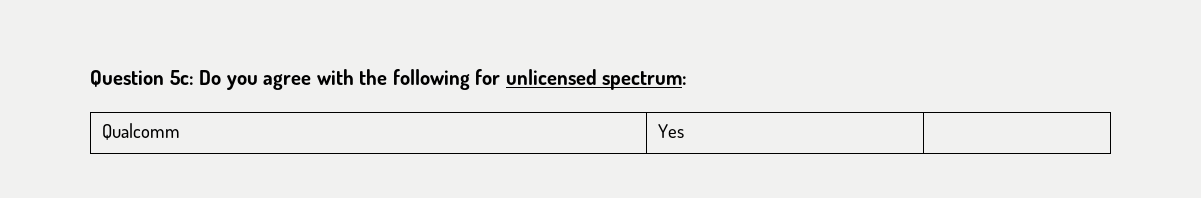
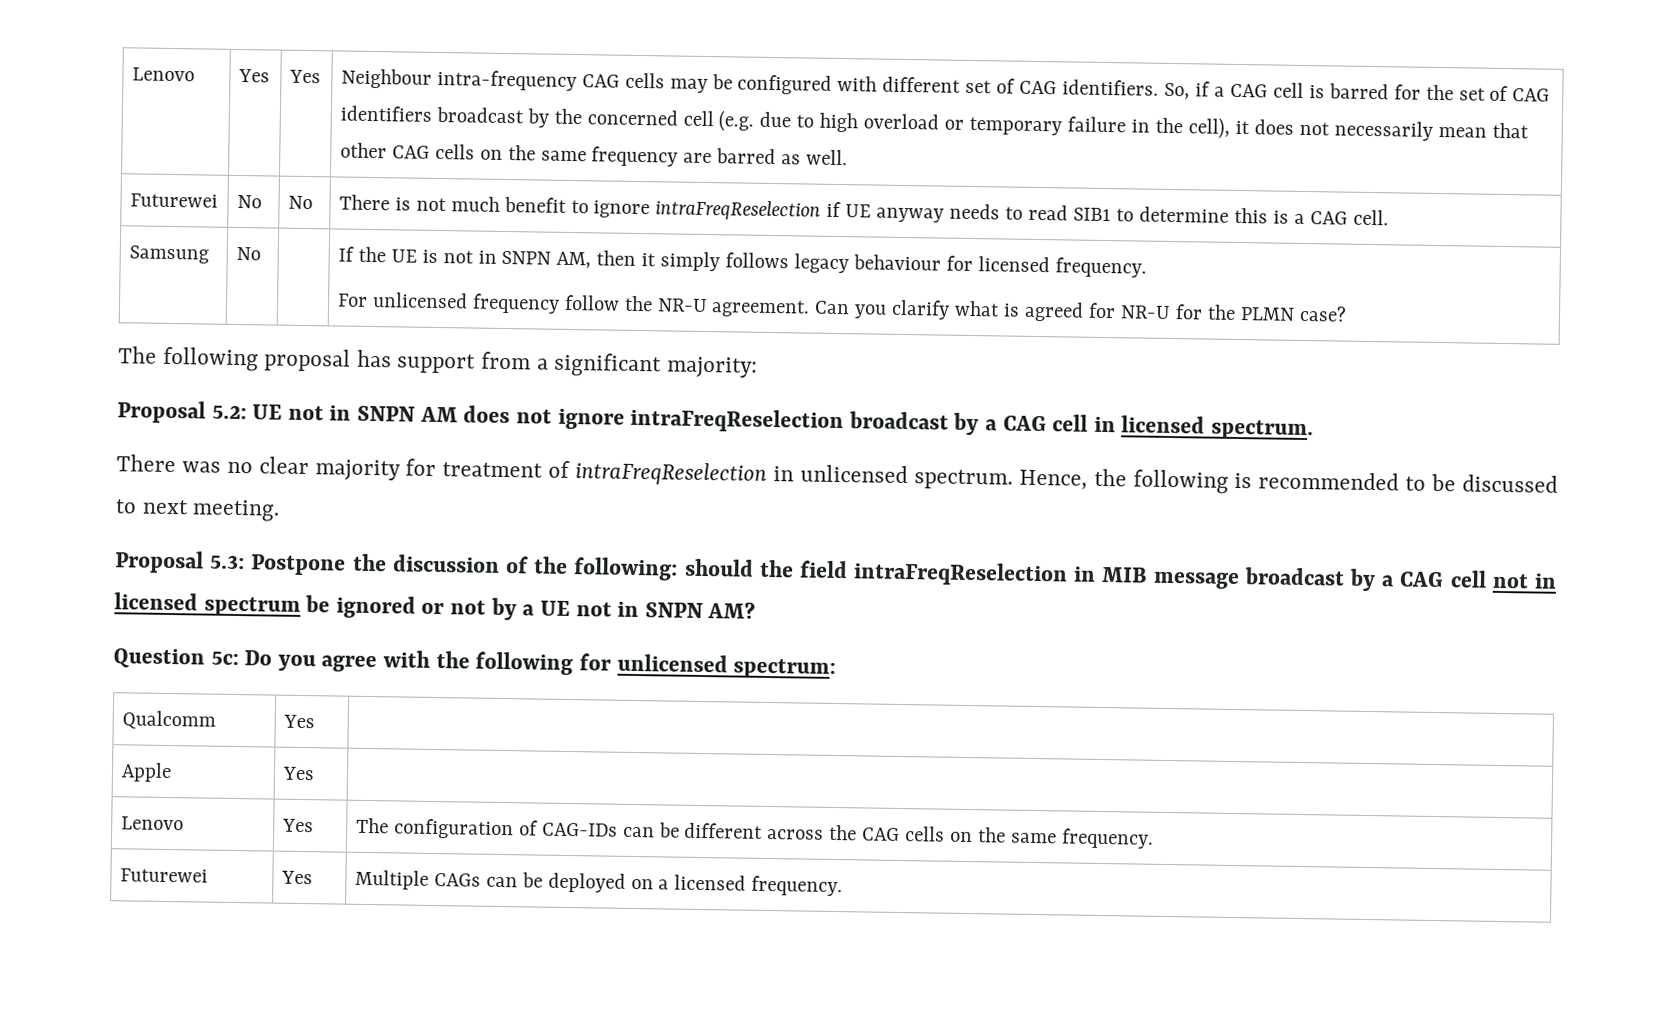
+ Lenovo | Yes | Yes | Neighbour intra-frequency CAG cells may be configured with different set of CAG identifiers. So, if a CAG cell is barred for the set of CAG identifiers broadcast by the concerned cell (e.g. due to high overload or temporary failure in the cell), it does not necessarily mean that other CAG cells on the same frequency are barred as well.
+ Futurewei | No | No | There is not much benefit to ignore intraFreqReselection if UE anyway needs to read SIB1 to determine this is a CAG cell.
+ Samsung | No | | If the UE is not in SNPN AM, then it simply follows legacy behaviour for licensed frequency.
+ For unlicensed frequency follow the NR-U agreement. Can you clarify what is agreed for NR-U for the PLMN case?
+ The following proposal has support from a significant majority:
+ Proposal 5.2: UE not in SNPN AM does not ignore intraFreqReselection broadcast by a CAG cell in licensed spectrum.
+ There was no clear majority for treatment of intraFreqReselection in unlicensed spectrum. Hence, the following is recommended to be discussed to next meeting.
+ Proposal 5.3: Postpone the discussion of the following: should the field intraFreqReselection in MIB message broadcast by a CAG cell not in licensed spectrum be ignored or not by a UE not in SNPN AM?
+ Apple | Yes |
+ Lenovo | Yes | The configuration of CAG-IDs can be different across the CAG cells on the same frequency.
+ Futurewei | Yes | Multiple CAGs can be deployed on a licensed frequency.

